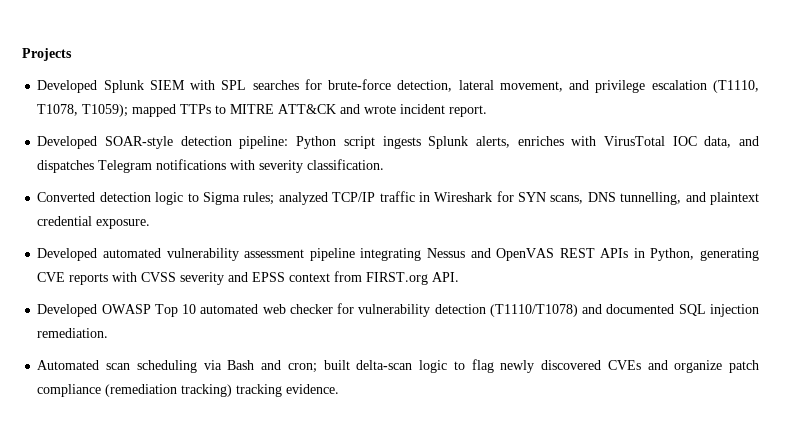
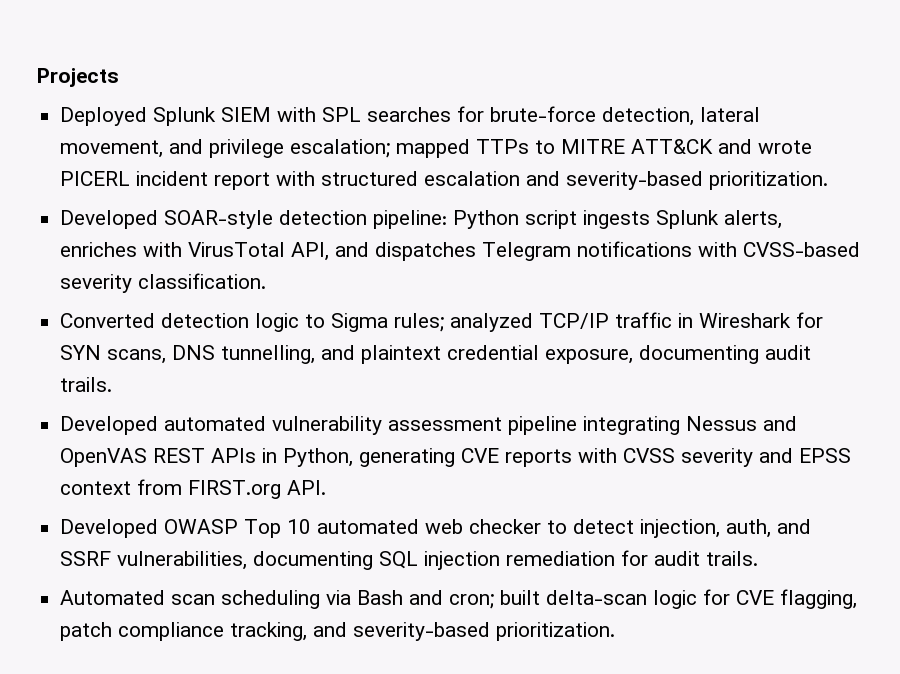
- Developed Splunk SIEM with SPL searches for brute-force detection, lateral movement, and privilege escalation (T1110, T1078, T1059); mapped TTPs to MITRE ATT&CK and wrote incident report.
+ Deployed Splunk SIEM with SPL searches for brute-force detection, lateral movement, and privilege escalation; mapped TTPs to MITRE ATT&CK and wrote PICERL incident report with structured escalation and severity-based prioritization.
- Developed SOAR-style detection pipeline: Python script ingests Splunk alerts, enriches with VirusTotal IOC data, and dispatches Telegram notifications with severity classification.
+ Developed SOAR-style detection pipeline: Python script ingests Splunk alerts, enriches with VirusTotal API, and dispatches Telegram notifications with CVSS-based severity classification.
- Converted detection logic to Sigma rules; analyzed TCP/IP traffic in Wireshark for SYN scans, DNS tunnelling, and plaintext credential exposure.
+ Converted detection logic to Sigma rules; analyzed TCP/IP traffic in Wireshark for SYN scans, DNS tunnelling, and plaintext credential exposure, documenting audit trails.
- Developed OWASP Top 10 automated web checker for vulnerability detection (T1110/T1078) and documented SQL injection remediation.
+ Developed OWASP Top 10 automated web checker to detect injection, auth, and SSRF vulnerabilities, documenting SQL injection remediation for audit trails.
- Automated scan scheduling via Bash and cron; built delta-scan logic to flag newly discovered CVEs and organize patch compliance (remediation tracking) tracking evidence.
+ Automated scan scheduling via Bash and cron; built delta-scan logic for CVE flagging, patch compliance tracking, and severity-based prioritization.

